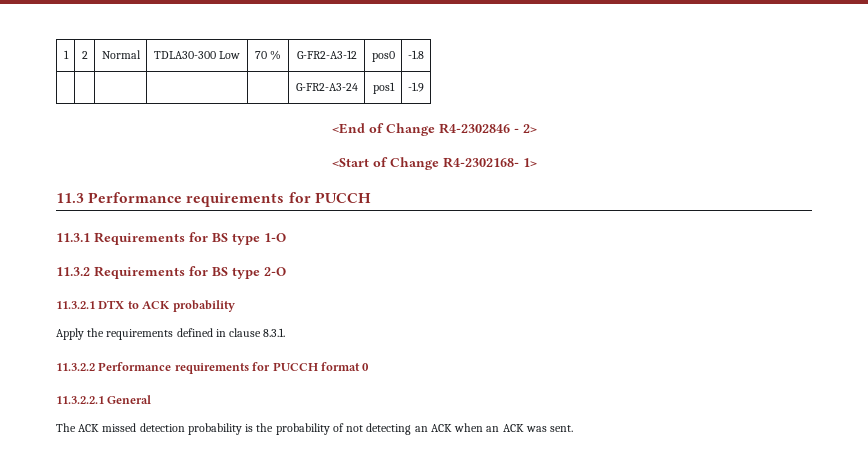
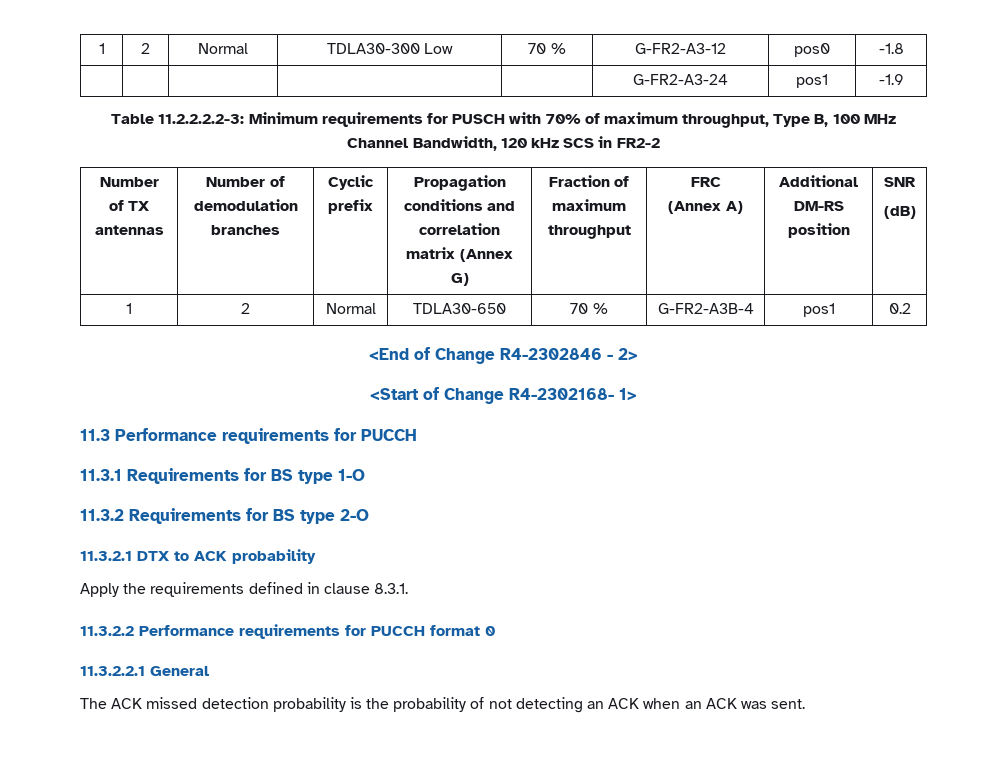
+ Table 11.2.2.2.2-3: Minimum requirements for PUSCH with 70% of maximum throughput, Type B, 100 MHz Channel Bandwidth, 120 kHz SCS in FR2-2
+ Number of TX antennas | Number of demodulation branches | Cyclic prefix | Propagation conditions and correlation matrix (Annex G) | Fraction of maximum throughput | FRC
+ (Annex A) | Additional DM-RS position | SNR
+ (dB)
+ 1 | 2 | Normal | TDLA30-650 | 70 % | G-FR2-A3B-4 | pos1 | 0.2

